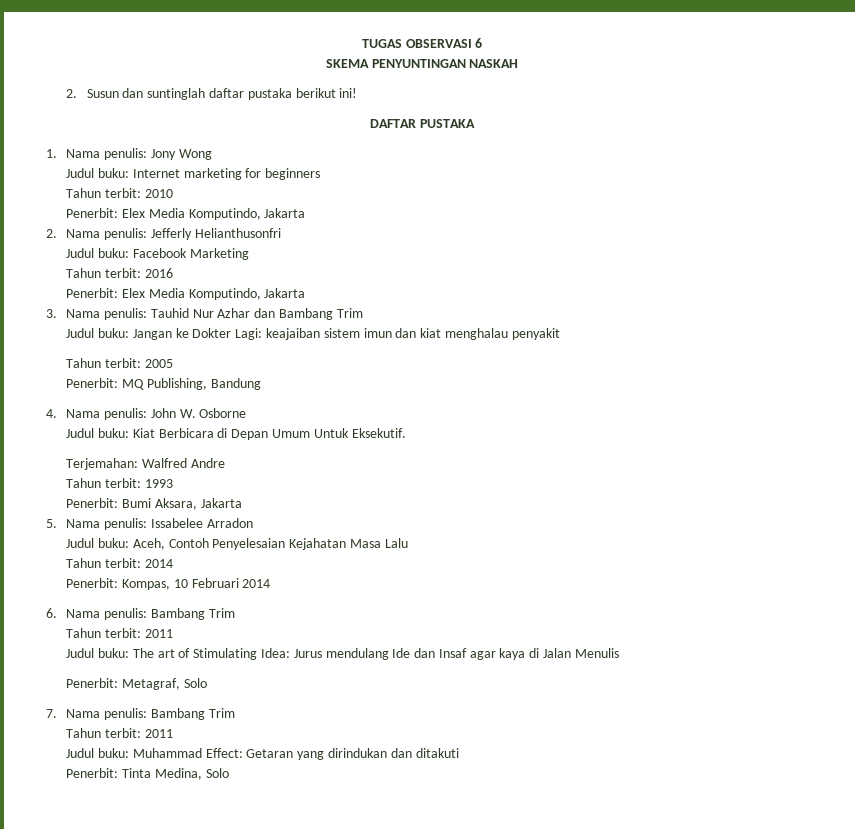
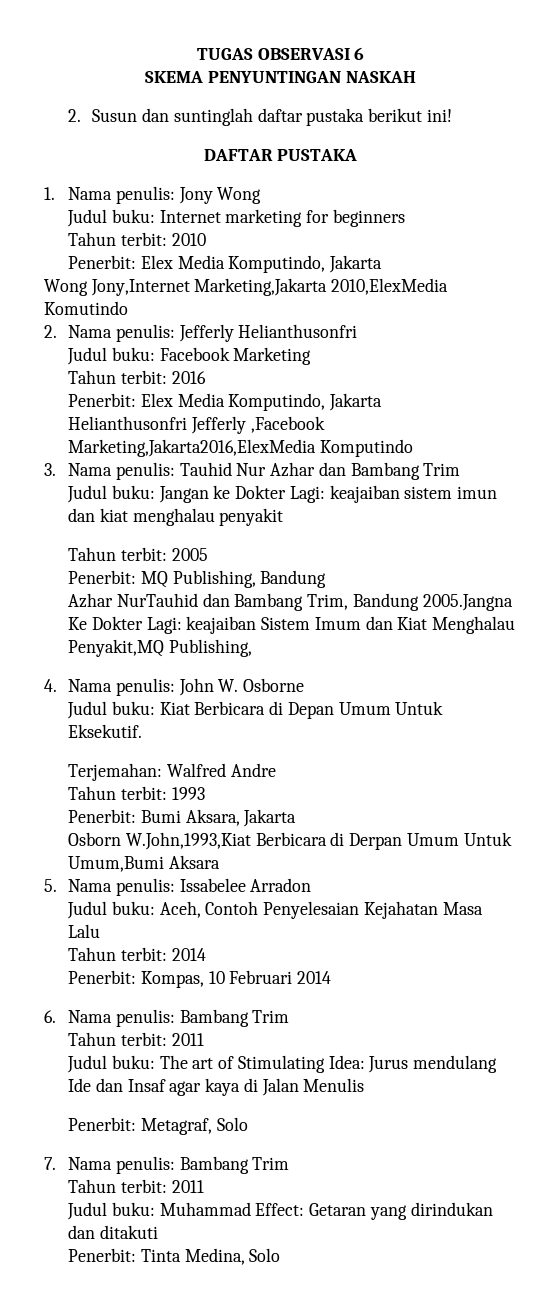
+ Wong Jony,Internet Marketing,Jakarta 2010,ElexMedia Komutindo
+ Helianthusonfri Jefferly ,Facebook Marketing,Jakarta2016,ElexMedia Komputindo
+ Azhar NurTauhid dan Bambang Trim, Bandung 2005.Jangna Ke Dokter Lagi: keajaiban Sistem Imum dan Kiat Menghalau Penyakit,MQ Publishing,
+ Osborn W.John,1993,Kiat Berbicara di Derpan Umum Untuk Umum,Bumi Aksara

